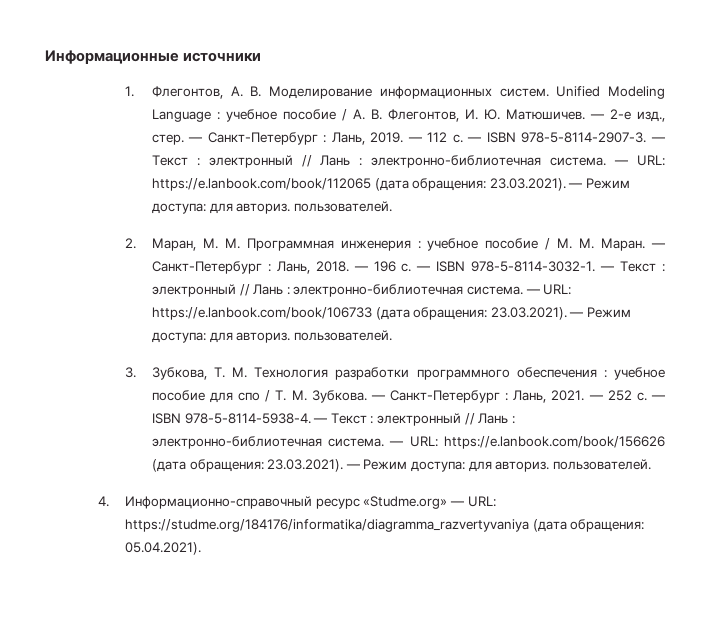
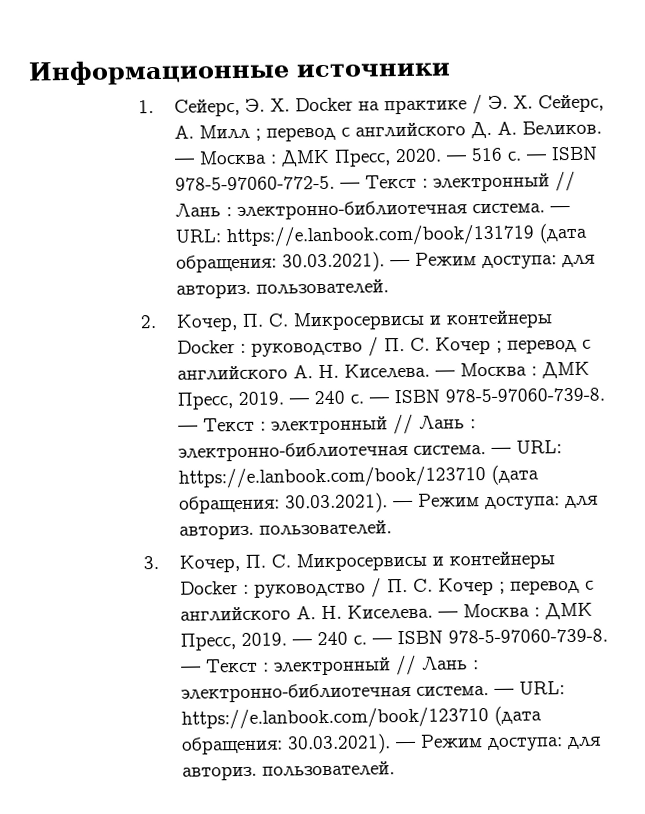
- 1. Флегонтов, А. В. Моделирование информационных систем. Unified Modeling Language : учебное пособие / А. В. Флегонтов, И. Ю. Матюшичев. — 2-е изд., стер. — Санкт-Петербург : Лань, 2019. — 112 с. — ISBN 978-5-8114-2907-3.
+ 1. Сейерс, Э. Х. Docker на практике / Э. Х. Сейерс, А. Милл ; перевод с английского Д. А. Беликов. — Москва : ДМК Пресс, 2020. — 516 с. — ISBN 978-5-97060-772-5.
- — URL: https://e.lanbook.com/book/112065 (дата обращения: 23.03.2021). — Режим доступа: для авториз. пользователей.
+ — URL: https://e.lanbook.com/book/131719 (дата обращения: 30.03.2021). — Режим доступа: для авториз. пользователей.
- 2. Маран, М. М. Программная инженерия : учебное пособие / М. М. Маран. — Санкт-Петербург : Лань, 2018. — 196 с. — ISBN 978-5-8114-3032-1. — Текст : электронный // Лань : электронно-библиотечная система. — URL: https://e.lanbook.com/book/106733 (дата обращения: 23.03.2021). — Режим доступа: для авториз. пользователей.
+ 2. Кочер, П. С. Микросервисы и контейнеры Docker : руководство / П. С. Кочер ; перевод с английского А. Н. Киселева. — Москва : ДМК Пресс, 2019. — 240 с. — ISBN 978-5-97060-739-8. — Текст : электронный // Лань : электронно-библиотечная система. — URL: https://e.lanbook.com/book/123710 (дата обращения: 30.03.2021). — Режим доступа: для авториз. пользователей.
- 3. Зубкова, Т. М. Технология разработки программного обеспечения : учебное пособие для спо / Т. М. Зубкова. — Санкт-Петербург : Лань, 2021. — 252 с. — ISBN 978-5-8114-5938-4. — Текст : электронный // Лань : электронно-библиотечная система. — URL: https://e.lanbook.com/book/156626 (дата обращения: 23.03.2021). — Режим доступа: для авториз. пользователей.
- 4. Информационно-справочный ресурс «Studme.org» — URL: https://studme.org/184176/informatika/diagramma_razvertyvaniya (дата обращения: 05.04.2021).
+ 3. Кочер, П. С. Микросервисы и контейнеры Docker : руководство / П. С. Кочер ; перевод с английского А. Н. Киселева. — Москва : ДМК Пресс, 2019. — 240 с. — ISBN 978-5-97060-739-8. — Текст : электронный // Лань : электронно-библиотечная система. — URL: https://e.lanbook.com/book/123710 (дата обращения: 30.03.2021). — Режим доступа: для авториз. пользователей.

